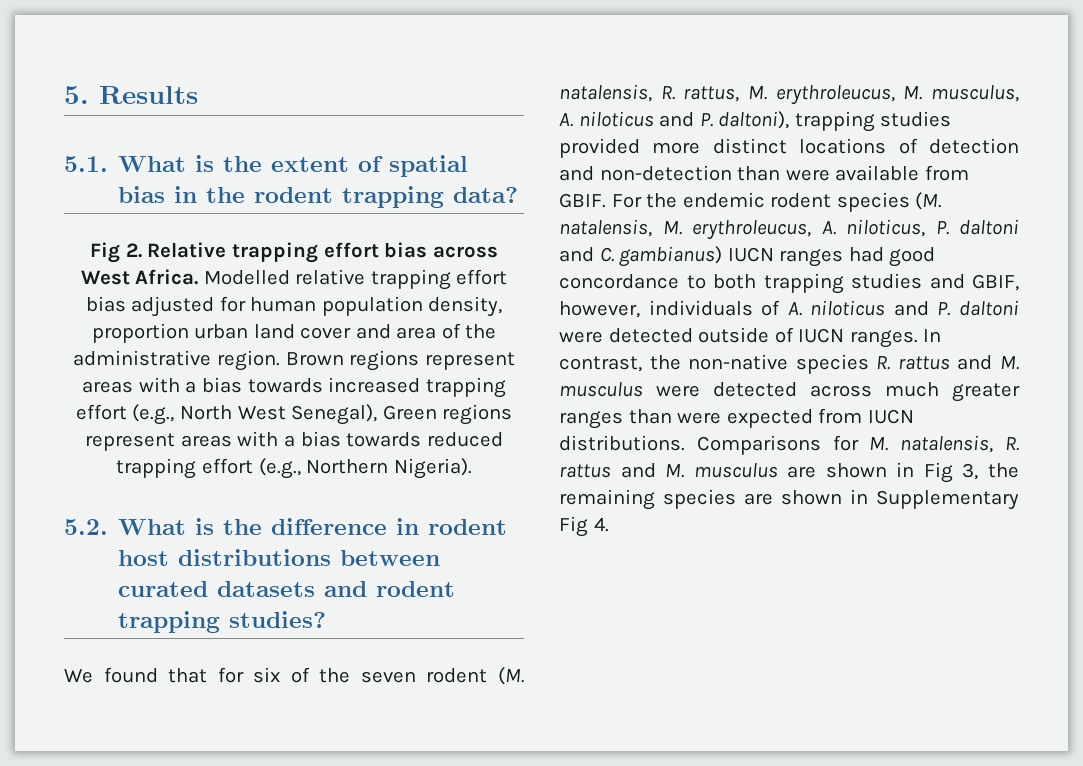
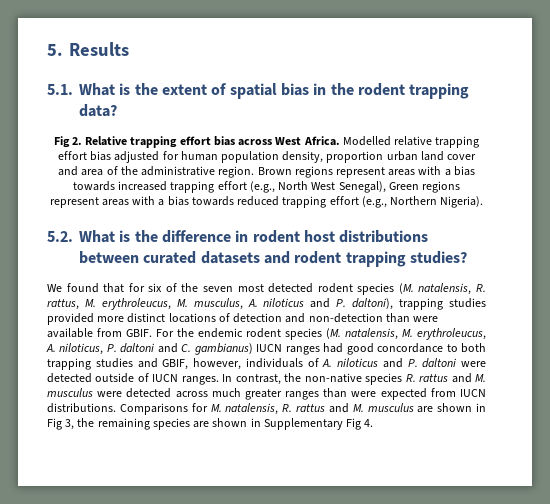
- We found that for six of the seven rodent (M. natalensis, R. rattus, M. erythroleucus, M. musculus, A. niloticus and P. daltoni), trapping studies provided more distinct locations of detection and non-detection than were available from GBIF.
+ We found that for six of the seven most detected rodent species (M. natalensis, R. rattus, M. erythroleucus, M. musculus, A. niloticus and P. daltoni), trapping studies provided more distinct locations of detection and non-detection than were available from GBIF.

